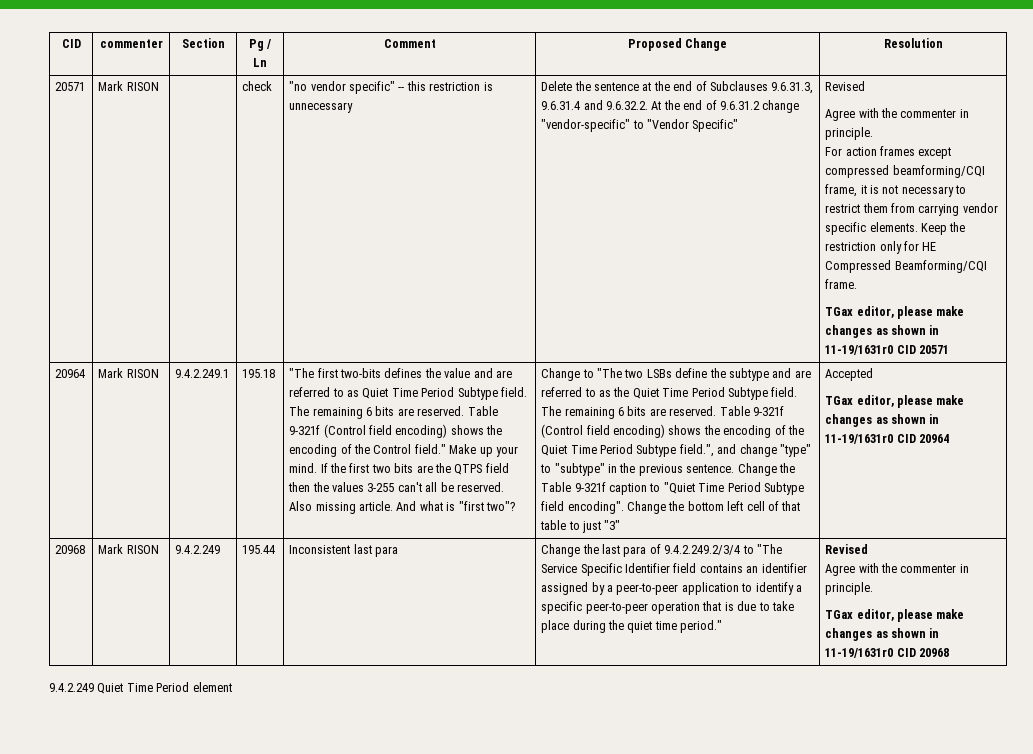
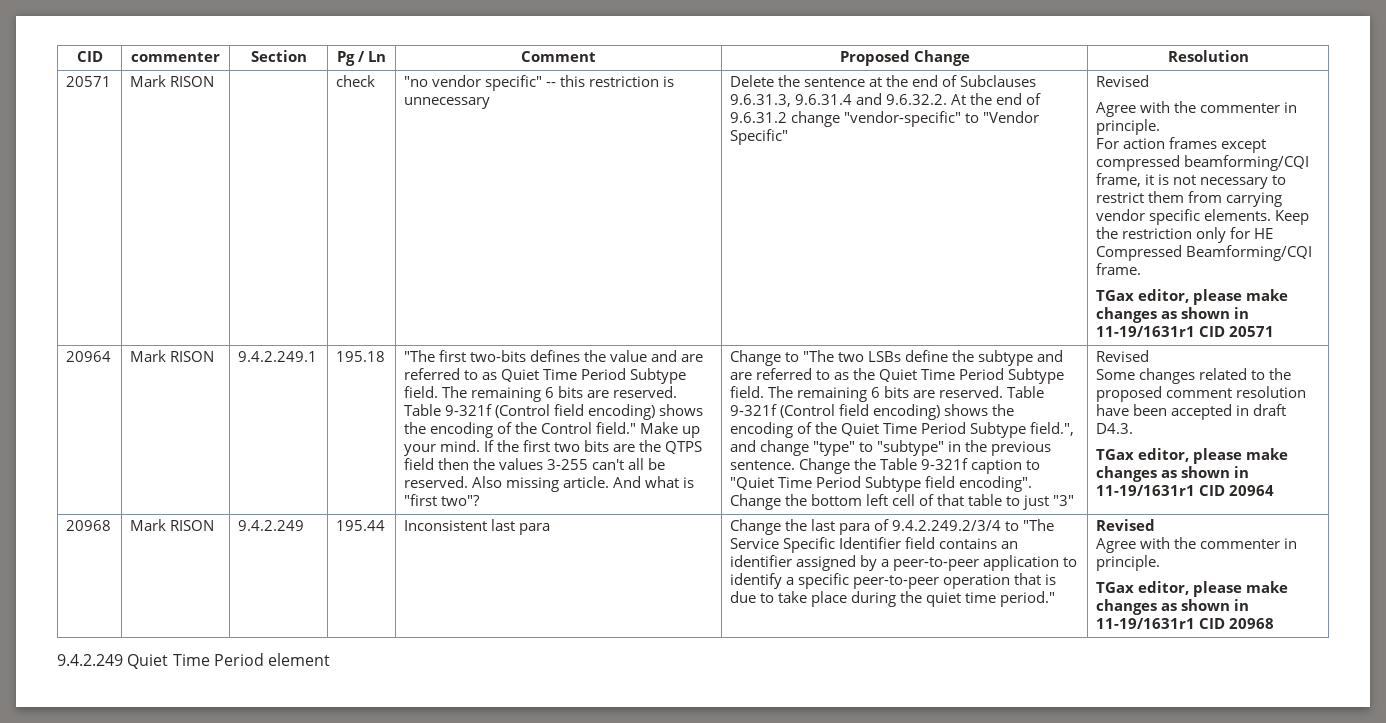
- TGax editor, please make changes as shown in 11-19/1631r0 CID 20571
+ TGax editor, please make changes as shown in 11-19/1631r1 CID 20571
- Change the bottom left cell of that table to just "3" | Accepted
- TGax editor, please make changes as shown in 11-19/1631r0 CID 20964
+ Change the bottom left cell of that table to just "3" | Revised
+ Some changes related to the proposed comment resolution have been accepted in draft D4.3.
+ TGax editor, please make changes as shown in 11-19/1631r1 CID 20964
- TGax editor, please make changes as shown in 11-19/1631r0 CID 20968
+ TGax editor, please make changes as shown in 11-19/1631r1 CID 20968

